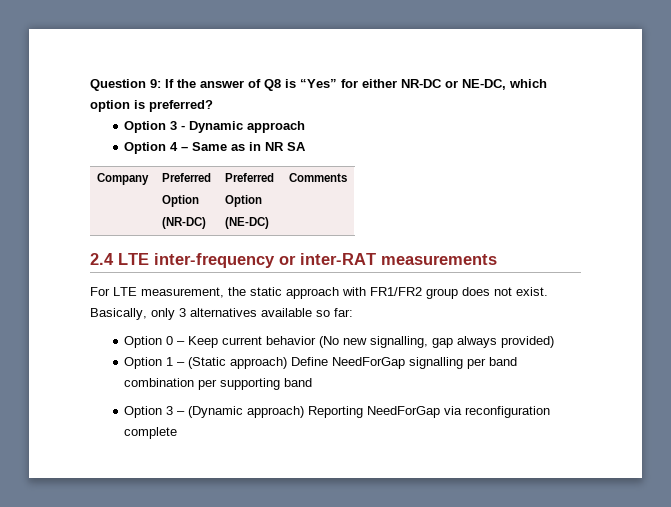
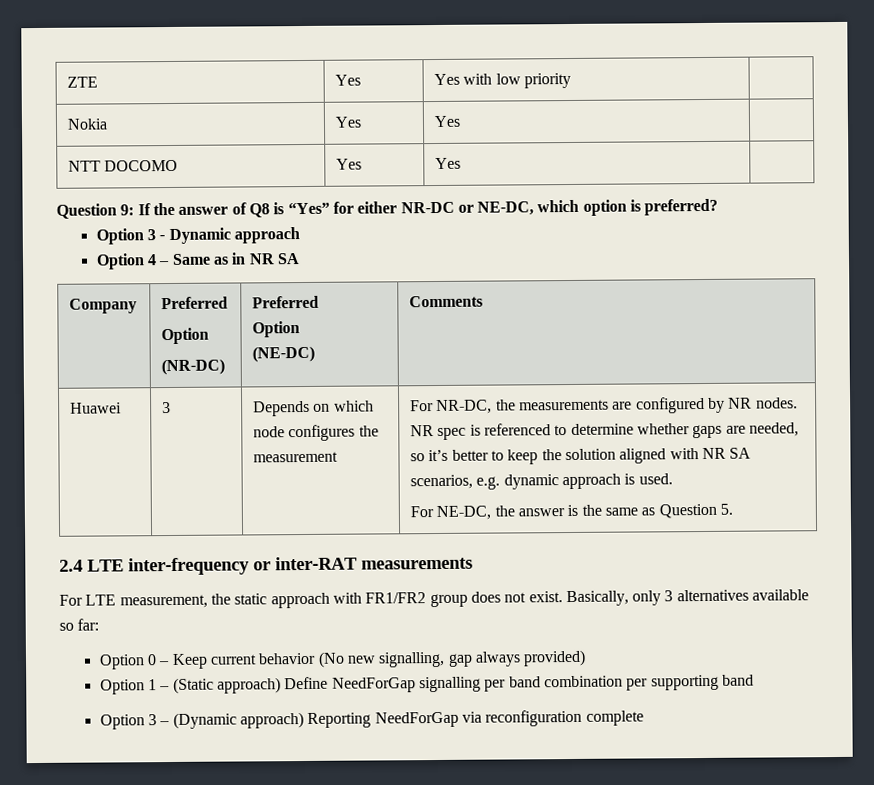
+ ZTE | Yes | Yes with low priority |
+ Nokia | Yes | Yes |
+ NTT DOCOMO | Yes | Yes |
+ Huawei | 3 | Depends on which node configures the measurement | For NR-DC, the measurements are configured by NR nodes. NR spec is referenced to determine whether gaps are needed, so it’s better to keep the solution aligned with NR SA scenarios, e.g. dynamic approach is used.
+ For NE-DC, the answer is the same as Question 5.

